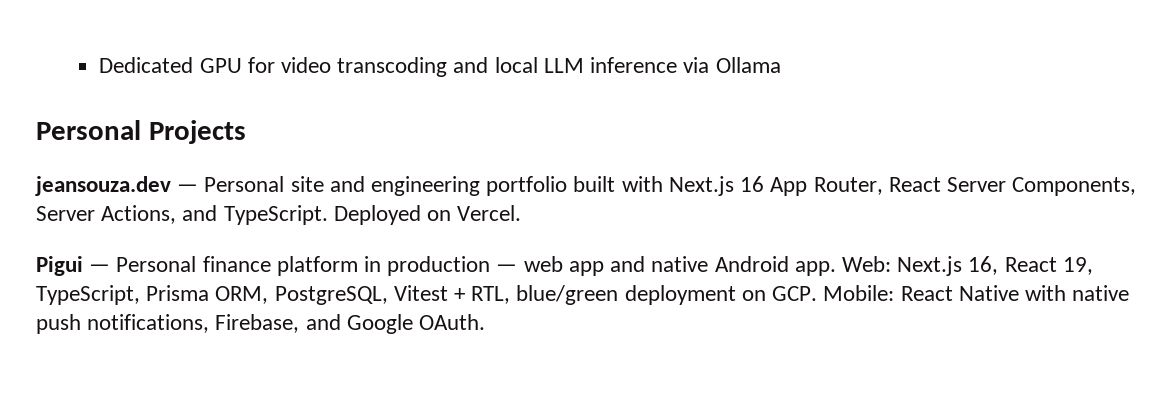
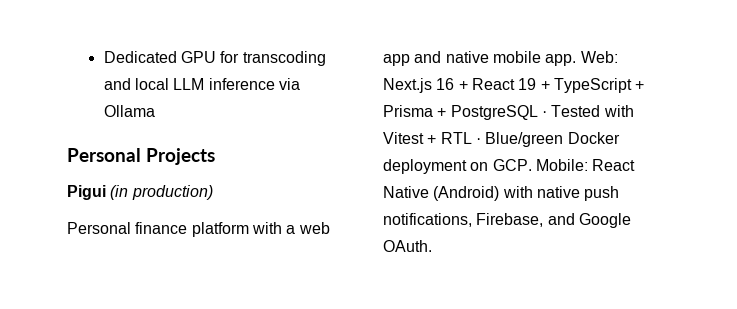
- Dedicated GPU for video transcoding and local LLM inference via Ollama
+ Dedicated GPU for transcoding and local LLM inference via Ollama
- jeansouza.dev — Personal site and engineering portfolio built with Next.js 16 App Router, React Server Components, Server Actions, and TypeScript. Deployed on Vercel.
- Pigui — Personal finance platform in production — web app and native Android app.
+ Pigui (in production)
+ Personal finance platform with a web app and native mobile app.
- Web: Next.js 16, React 19, TypeScript, Prisma ORM, PostgreSQL, Vitest + RTL, blue/green deployment on GCP. Mobile: React Native with native push notifications, Firebase, and Google OAuth.
+ Web: Next.js 16 + React 19 + TypeScript + Prisma + PostgreSQL · Tested with Vitest + RTL · Blue/green Docker deployment on GCP. Mobile: React Native (Android) with native push notifications, Firebase, and Google OAuth.

